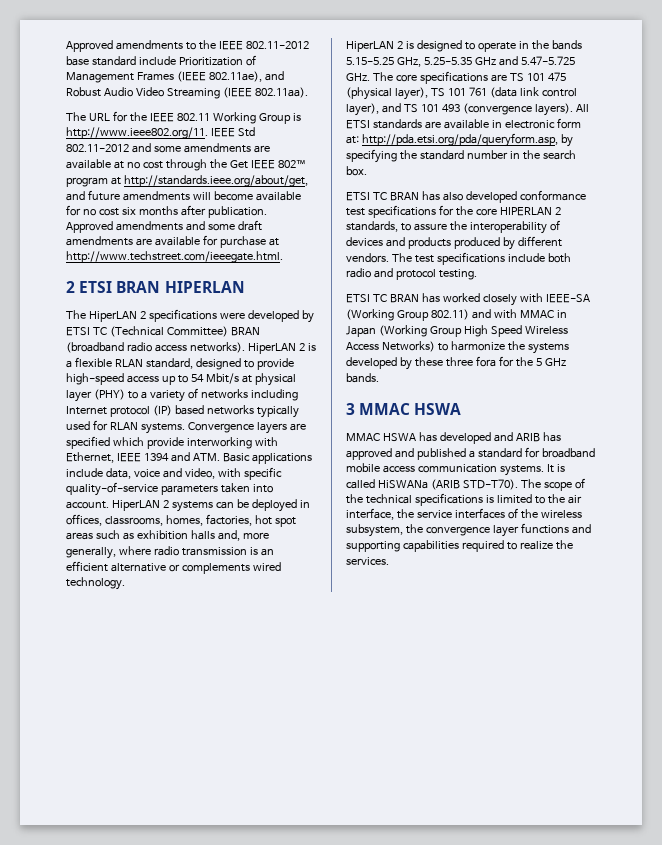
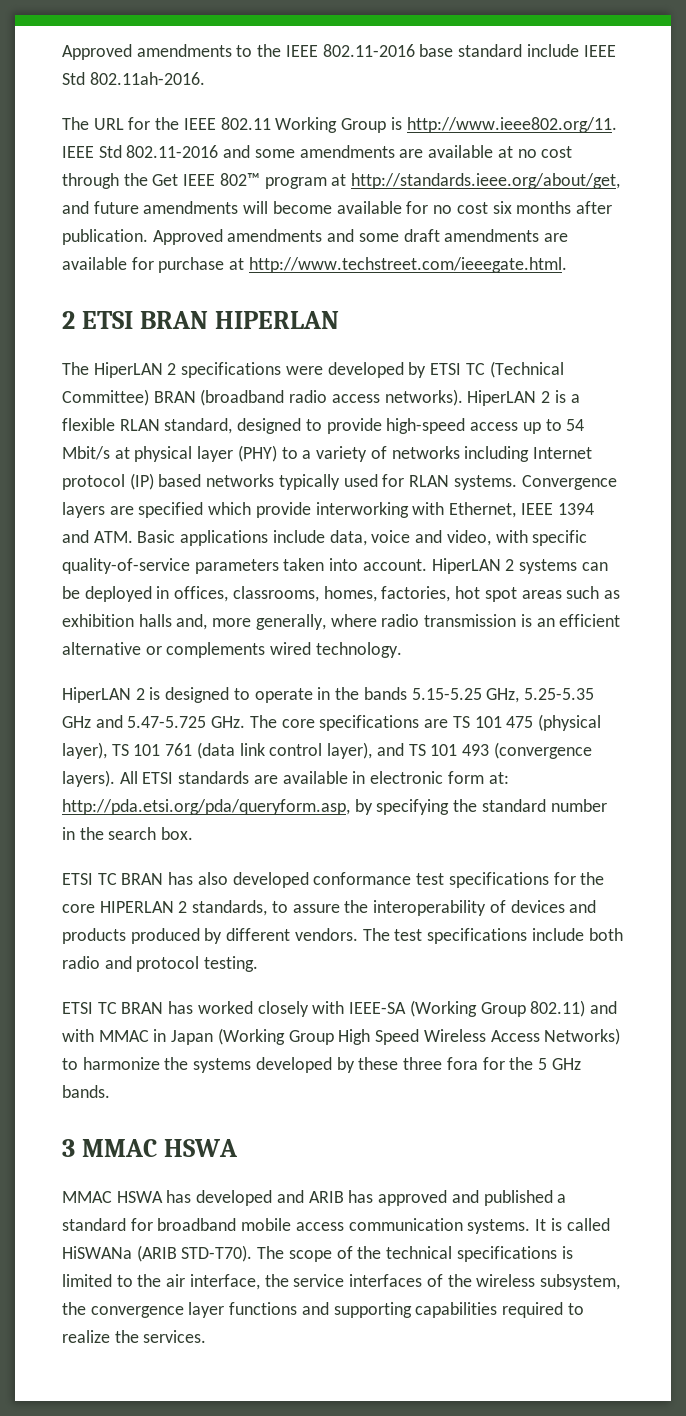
- Approved amendments to the IEEE 802.11-2012 base standard include Prioritization of Management Frames (IEEE 802.11ae), and Robust Audio Video Streaming (IEEE 802.11aa).
+ Approved amendments to the IEEE 802.11-2016 base standard include IEEE Std 802.11ah-2016.
- The URL for the IEEE 802.11 Working Group is http://www.ieee802.org/11. IEEE Std 802.11-2012 and some amendments are available at no cost through the Get IEEE 802™ program at http://standards.ieee.org/about/get, and future amendments will become available for no cost six months after publication.
+ The URL for the IEEE 802.11 Working Group is http://www.ieee802.org/11. IEEE Std 802.11-2016 and some amendments are available at no cost through the Get IEEE 802™ program at http://standards.ieee.org/about/get, and future amendments will become available for no cost six months after publication.

